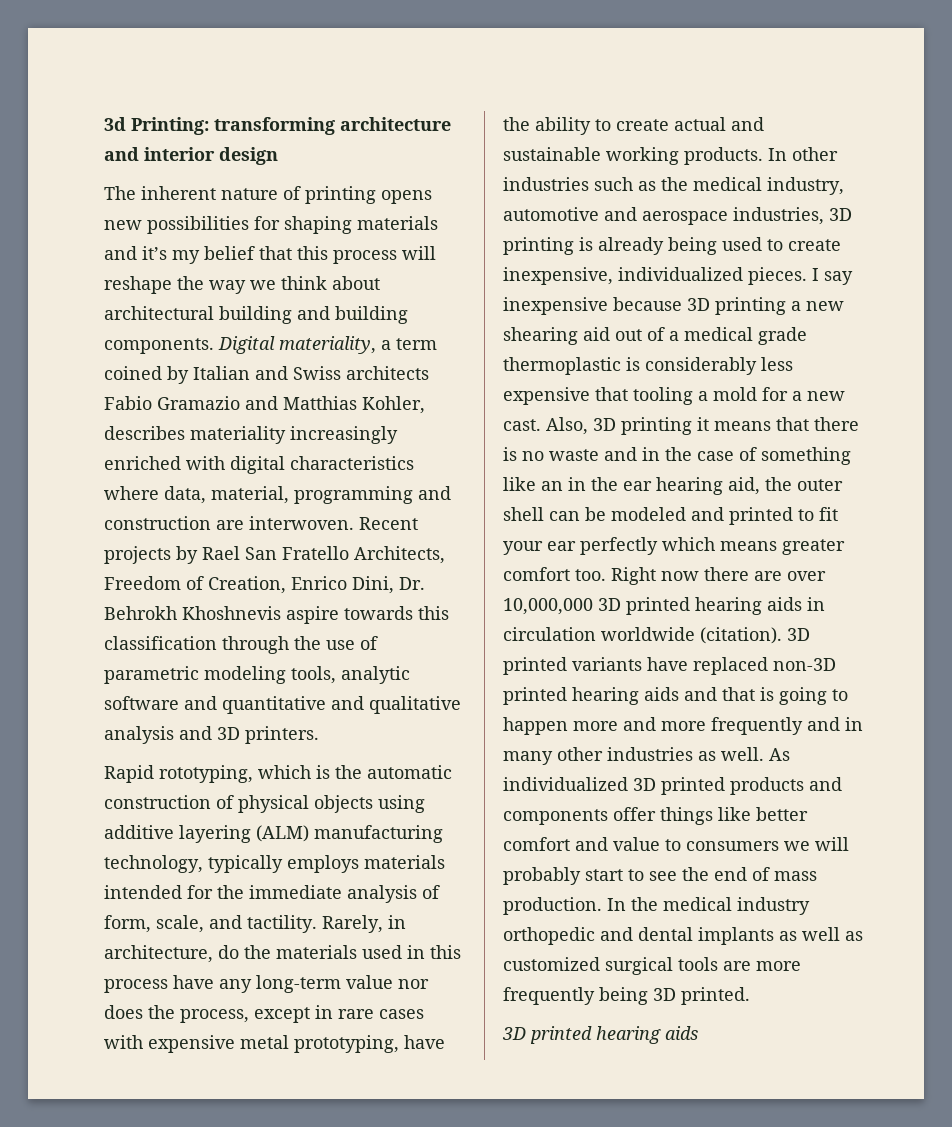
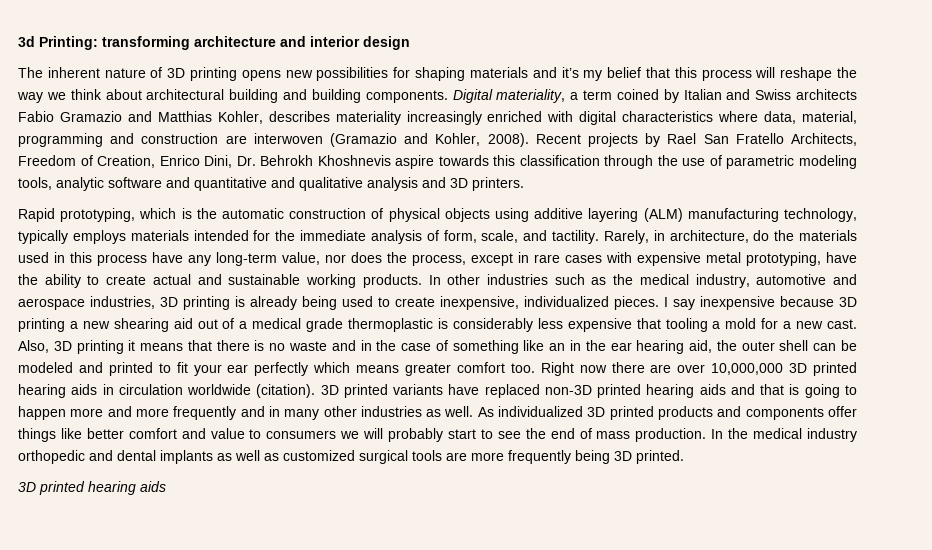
- The inherent nature of printing opens new possibilities for shaping materials and it’s my belief that this process will reshape the way we think about architectural building and building components.
+ The inherent nature of 3D printing opens new possibilities for shaping materials and it’s my belief that this process will reshape the way we think about architectural building and building components.
- Digital materiality, a term coined by Italian and Swiss architects Fabio Gramazio and Matthias Kohler, describes materiality increasingly enriched with digital characteristics where data, material, programming and construction are interwoven.
+ Digital materiality, a term coined by Italian and Swiss architects Fabio Gramazio and Matthias Kohler, describes materiality increasingly enriched with digital characteristics where data, material, programming and construction are interwoven (Gramazio and Kohler, 2008).
- Rapid rototyping, which is the automatic construction of physical objects using additive layering (ALM) manufacturing technology, typically employs materials intended for the immediate analysis of form, scale, and tactility.
+ Rapid prototyping, which is the automatic construction of physical objects using additive layering (ALM) manufacturing technology, typically employs materials intended for the immediate analysis of form, scale, and tactility.
- Rarely, in architecture, do the materials used in this process have any long-term value nor does the process, except in rare cases with expensive metal prototyping, have the ability to create actual and sustainable working products.
+ Rarely, in architecture, do the materials used in this process have any long-term value, nor does the process, except in rare cases with expensive metal prototyping, have the ability to create actual and sustainable working products.

